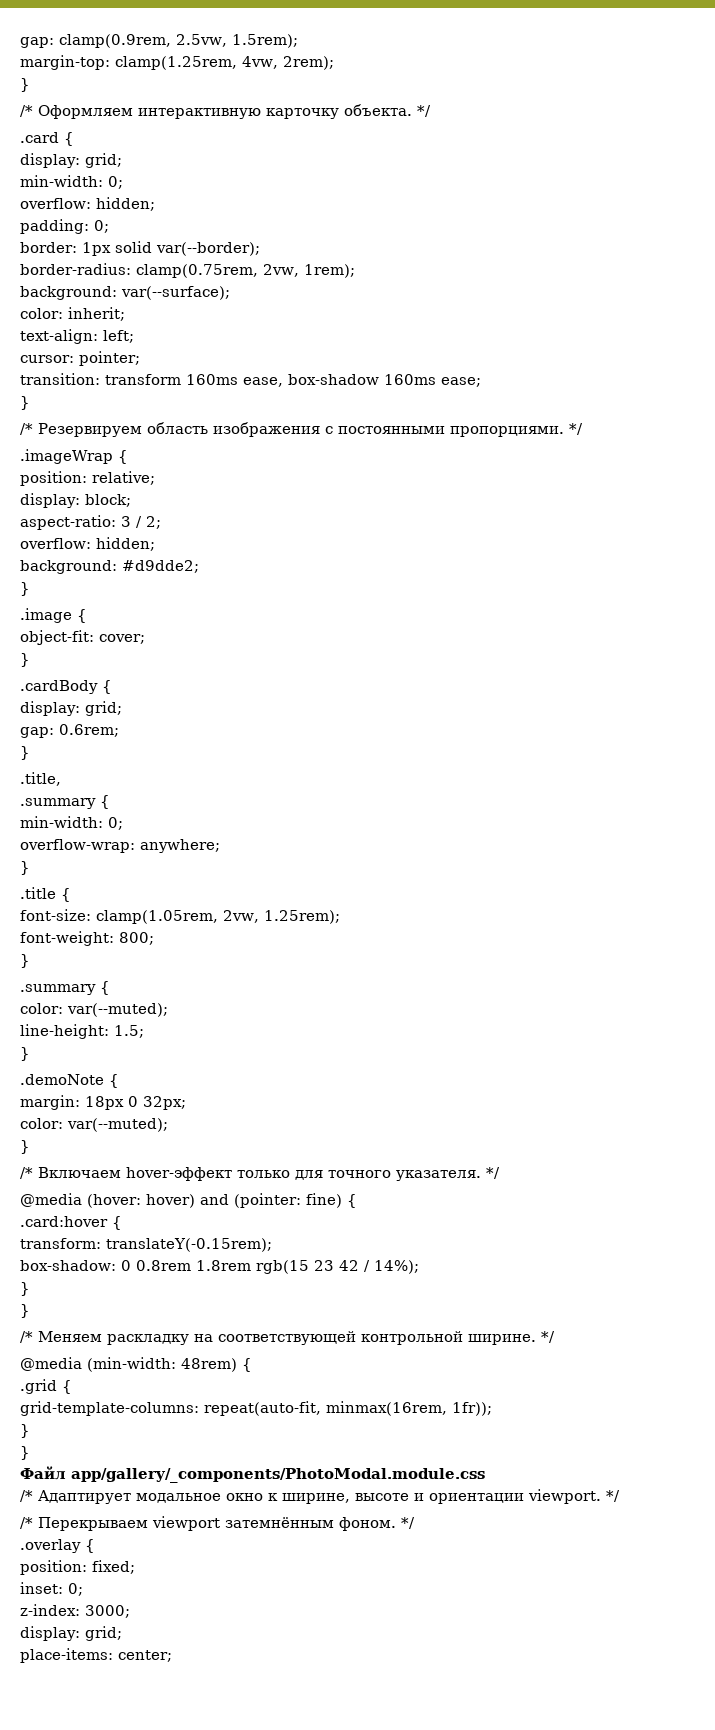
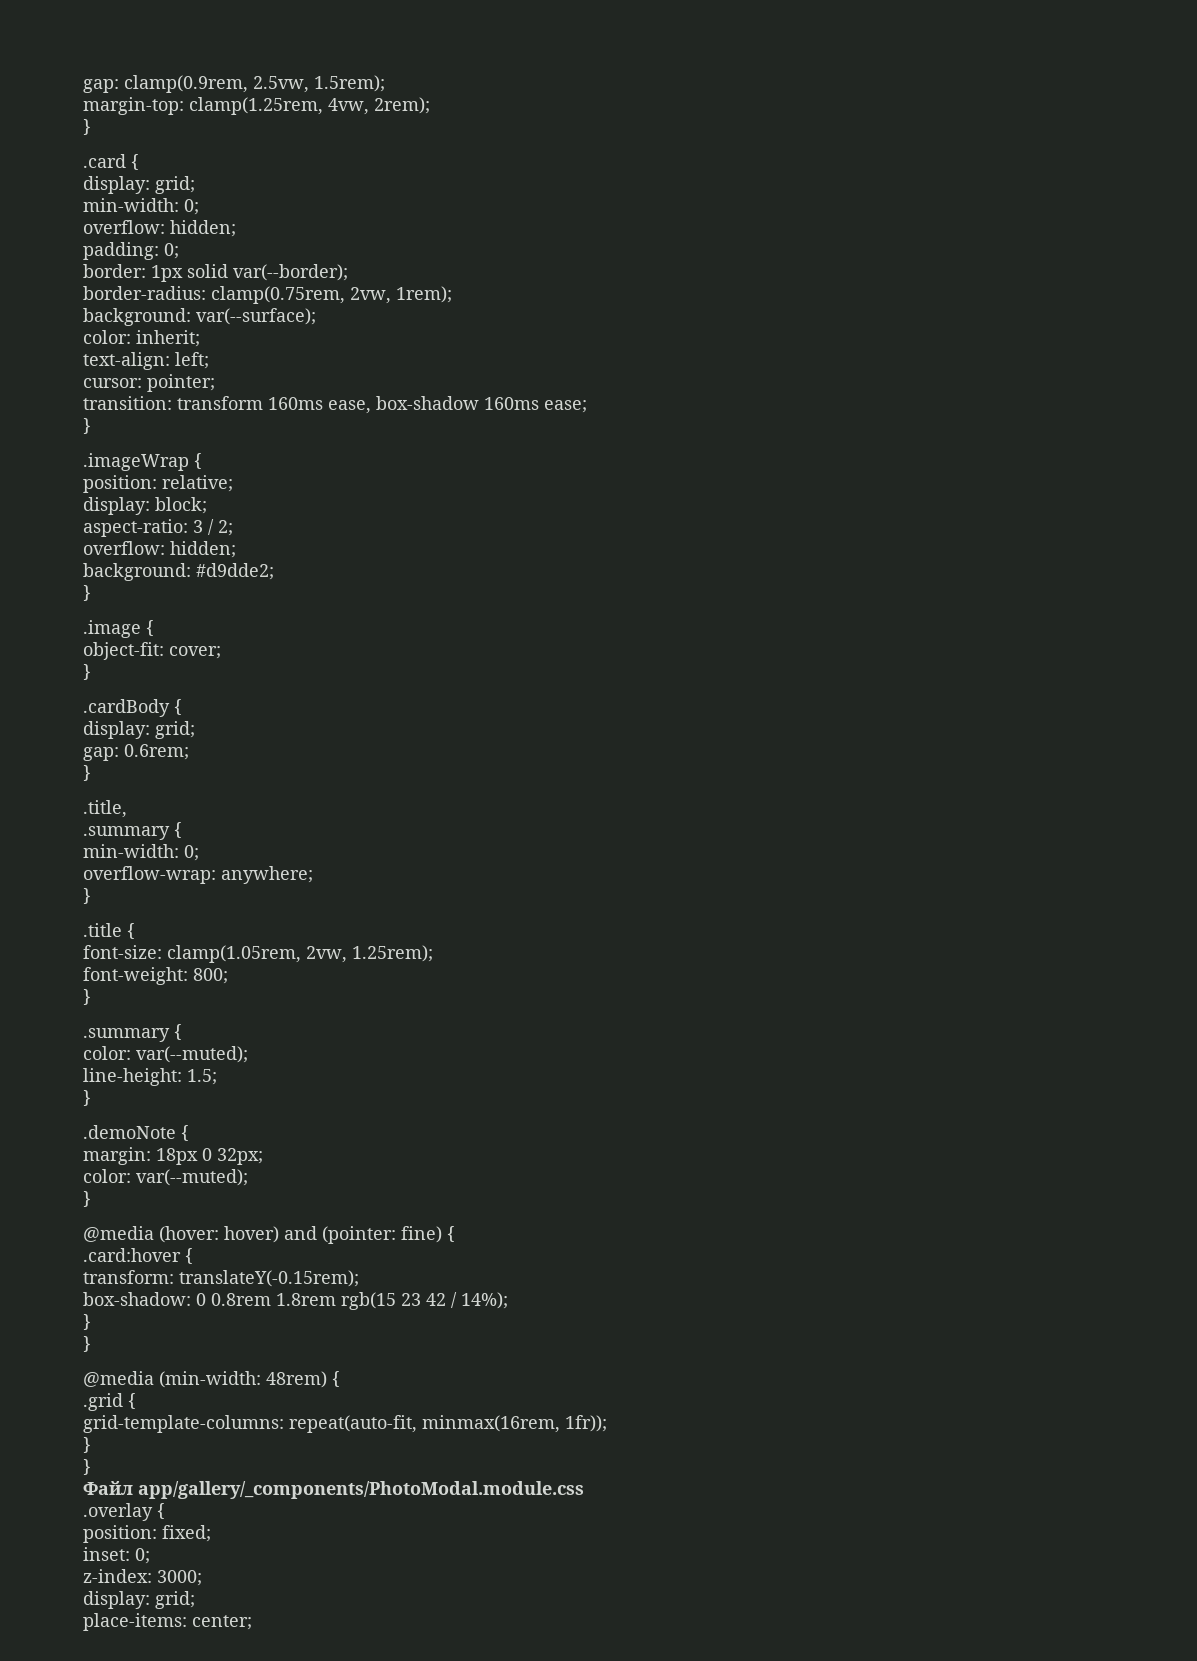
- /* Оформляем интерактивную карточку объекта. */
- /* Резервируем область изображения с постоянными пропорциями. */
- /* Включаем hover-эффект только для точного указателя. */
- /* Меняем раскладку на соответствующей контрольной ширине. */
- /* Адаптирует модальное окно к ширине, высоте и ориентации viewport. */
- /* Перекрываем viewport затемнённым фоном. */

